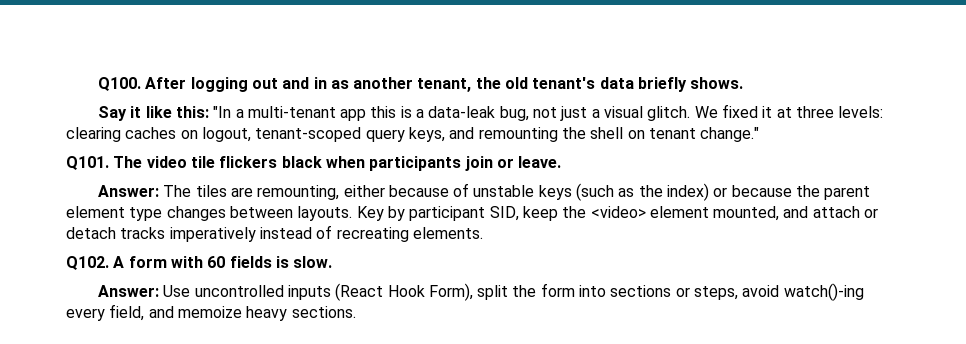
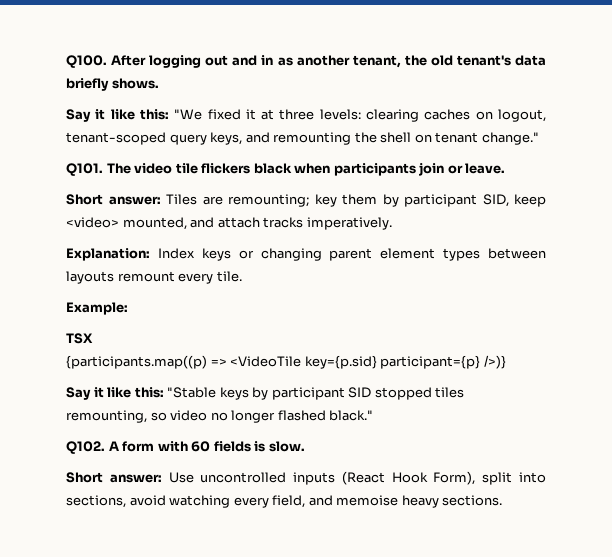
- Say it like this: "In a multi-tenant app this is a data-leak bug, not just a visual glitch. We fixed it at three levels: clearing caches on logout, tenant-scoped query keys, and remounting the shell on tenant change."
+ Say it like this: "We fixed it at three levels: clearing caches on logout, tenant-scoped query keys, and remounting the shell on tenant change."
- Answer: The tiles are remounting, either because of unstable keys (such as the index) or because the parent element type changes between layouts. Key by participant SID, keep the <video> element mounted, and attach or detach tracks imperatively instead of recreating elements.
+ Short answer: Tiles are remounting; key them by participant SID, keep <video> mounted, and attach tracks imperatively.
+ Explanation: Index keys or changing parent element types between layouts remount every tile.
+ Example:
+ TSX
+ {participants.map((p) => <VideoTile key={p.sid} participant={p} />)}
+ Say it like this: "Stable keys by participant SID stopped tiles remounting, so video no longer flashed black."
- Answer: Use uncontrolled inputs (React Hook Form), split the form into sections or steps, avoid watch()-ing every field, and memoize heavy sections.
+ Short answer: Use uncontrolled inputs (React Hook Form), split into sections, avoid watching every field, and memoise heavy sections.

